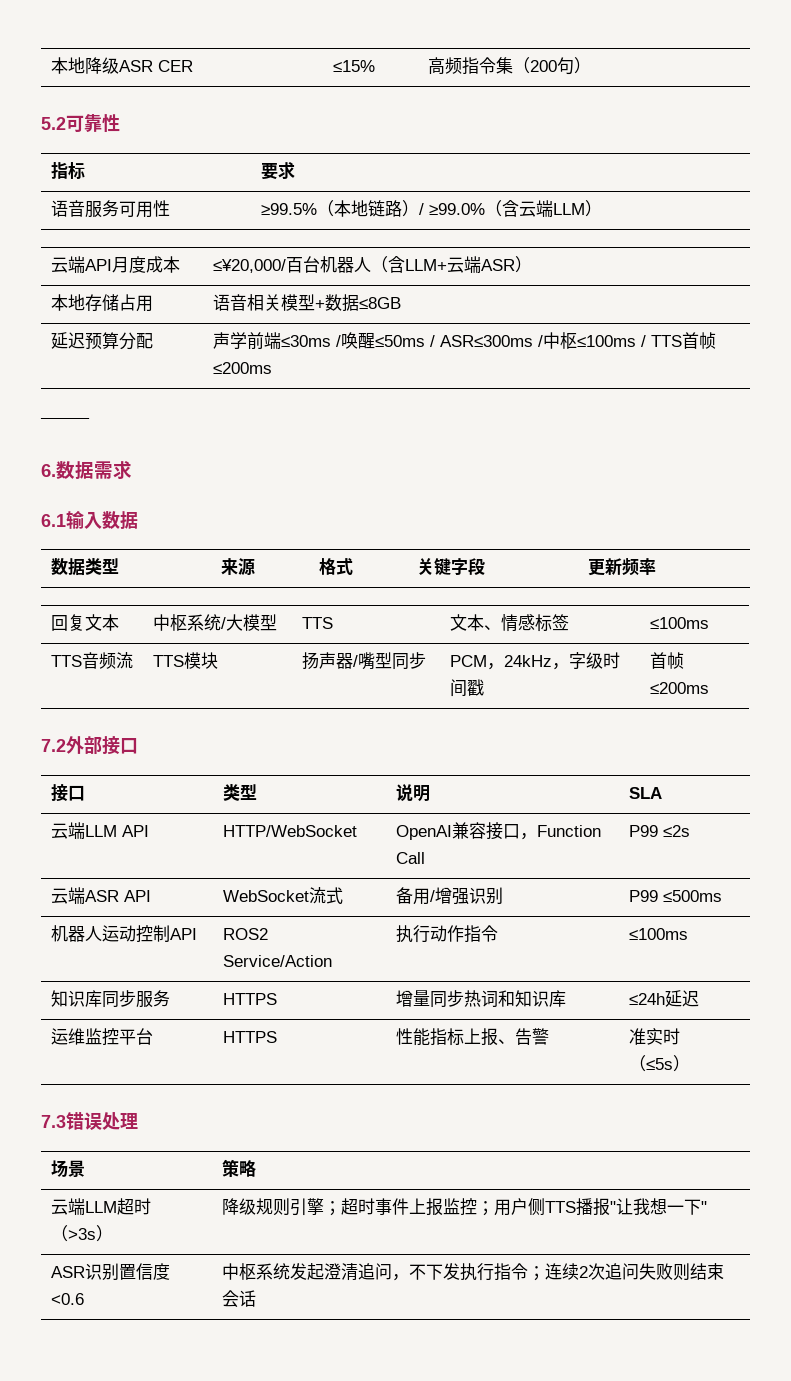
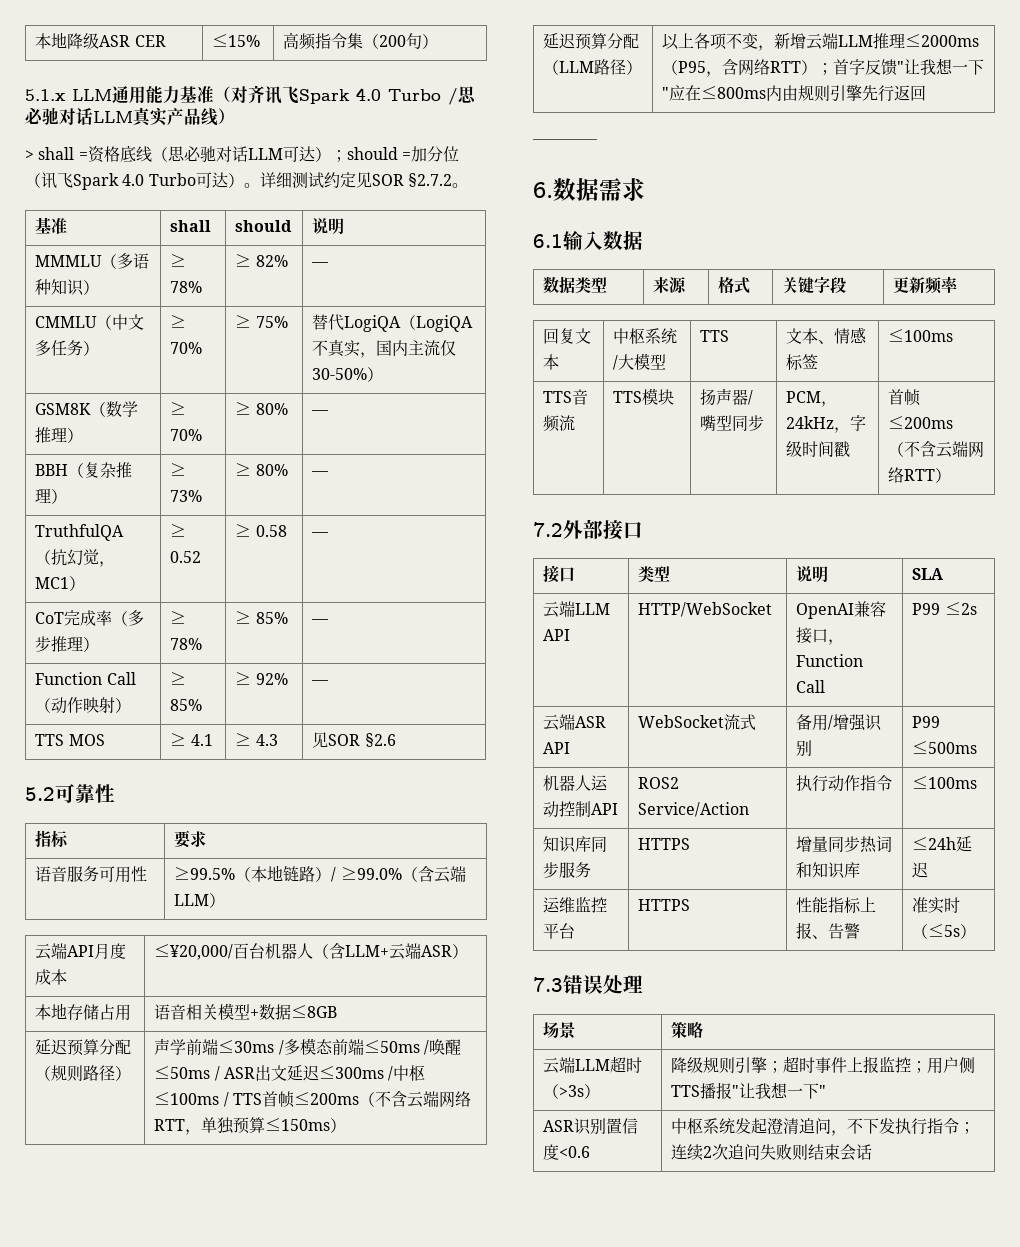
+ 5.1.x LLM通用能力基准（对齐讯飞Spark 4.0 Turbo /思必驰对话LLM真实产品线）
+ > shall =资格底线（思必驰对话LLM可达）；should =加分位（讯飞Spark 4.0 Turbo可达）。详细测试约定见SOR §2.7.2。
+ 基准 | shall | should | 说明
+ MMMLU（多语种知识） | ≥ 78% | ≥ 82% | —
+ CMMLU（中文多任务） | ≥ 70% | ≥ 75% | 替代LogiQA（LogiQA不真实，国内主流仅30-50%）
+ GSM8K（数学推理） | ≥ 70% | ≥ 80% | —
+ BBH（复杂推理） | ≥ 73% | ≥ 80% | —
+ TruthfulQA（抗幻觉，MC1） | ≥ 0.52 | ≥ 0.58 | —
+ CoT完成率（多步推理） | ≥ 78% | ≥ 85% | —
+ Function Call（动作映射） | ≥ 85% | ≥ 92% | —
+ TTS MOS | ≥ 4.1 | ≥ 4.3 | 见SOR §2.6
- 延迟预算分配 | 声学前端≤30ms /唤醒≤50ms / ASR≤300ms /中枢≤100ms / TTS首帧≤200ms
+ 延迟预算分配（规则路径） | 声学前端≤30ms /多模态前端≤50ms /唤醒≤50ms / ASR出文延迟≤300ms /中枢≤100ms / TTS首帧≤200ms（不含云端网络RTT，单独预算≤150ms）
+ 延迟预算分配（LLM路径） | 以上各项不变，新增云端LLM推理≤2000ms（P95，含网络RTT）；首字反馈"让我想一下"应在≤800ms内由规则引擎先行返回
- TTS音频流 | TTS模块 | 扬声器/嘴型同步 | PCM，24kHz，字级时间戳 | 首帧≤200ms
+ TTS音频流 | TTS模块 | 扬声器/嘴型同步 | PCM，24kHz，字级时间戳 | 首帧≤200ms（不含云端网络RTT）

